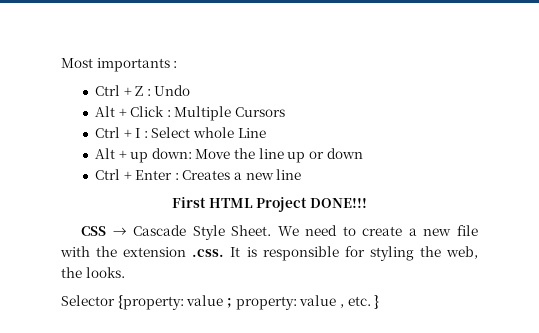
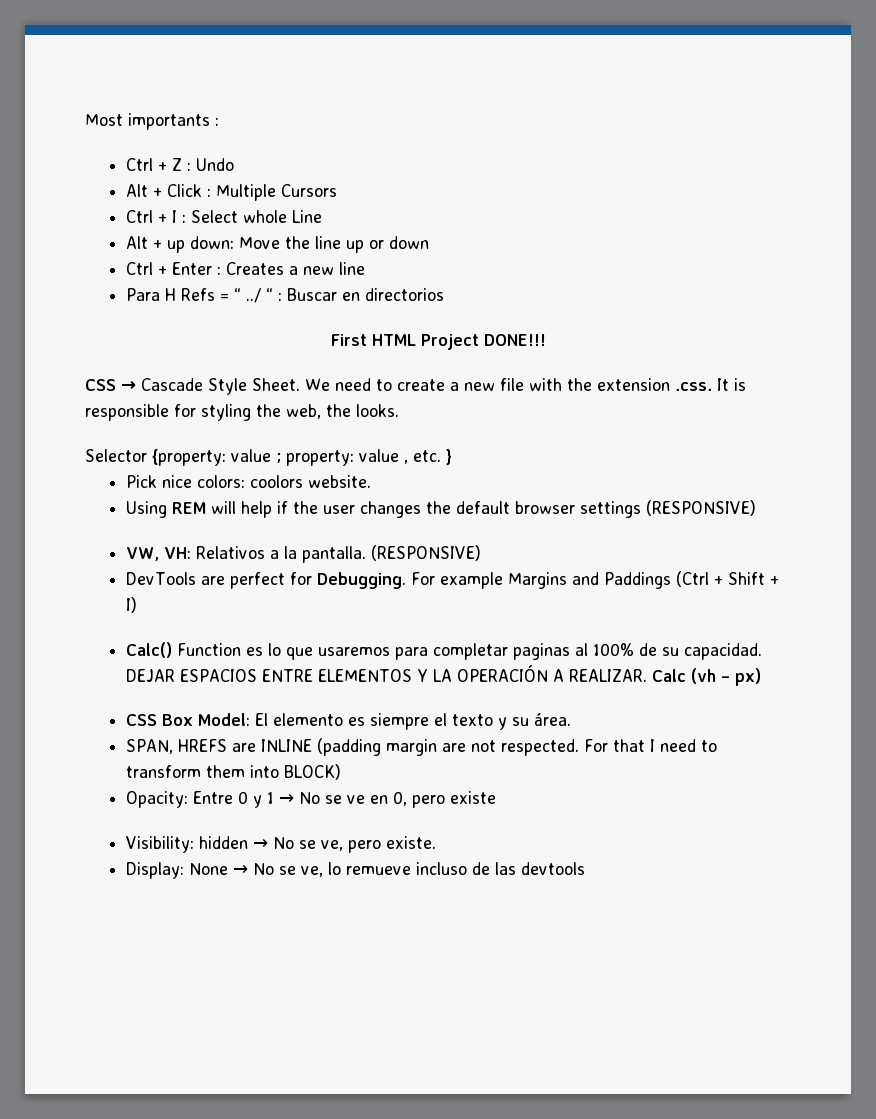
+ Para H Refs = “ ../ “ : Buscar en directorios
+ Pick nice colors: coolors website.
+ Using REM will help if the user changes the default browser settings (RESPONSIVE)
+ VW, VH: Relativos a la pantalla. (RESPONSIVE)
+ DevTools are perfect for Debugging. For example Margins and Paddings (Ctrl + Shift + I)
+ Calc() Function es lo que usaremos para completar paginas al 100% de su capacidad. DEJAR ESPACIOS ENTRE ELEMENTOS Y LA OPERACIÓN A REALIZAR. Calc (vh – px)
+ CSS Box Model: El elemento es siempre el texto y su área.
+ SPAN, HREFS are INLINE (padding margin are not respected. For that I need to transform them into BLOCK)
+ Opacity: Entre 0 y 1 → No se ve en 0, pero existe
+ Visibility: hidden → No se ve, pero existe.
+ Display: None → No se ve, lo remueve incluso de las devtools

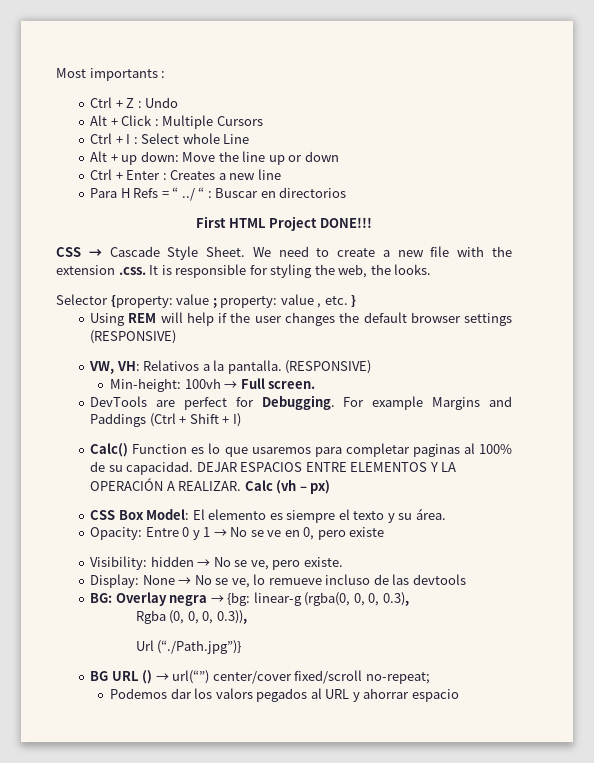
- Pick nice colors: coolors website.
+ Min-height: 100vh → Full screen.
- SPAN, HREFS are INLINE (padding margin are not respected. For that I need to transform them into BLOCK)
+ BG: Overlay negra → {bg: linear-g (rgba(0, 0, 0, 0.3),
+ Rgba (0, 0, 0, 0.3)),
+ Url (“./Path.jpg”)}
+ BG URL () → url(“”) center/cover fixed/scroll no-repeat;
+ Podemos dar los valors pegados al URL y ahorrar espacio

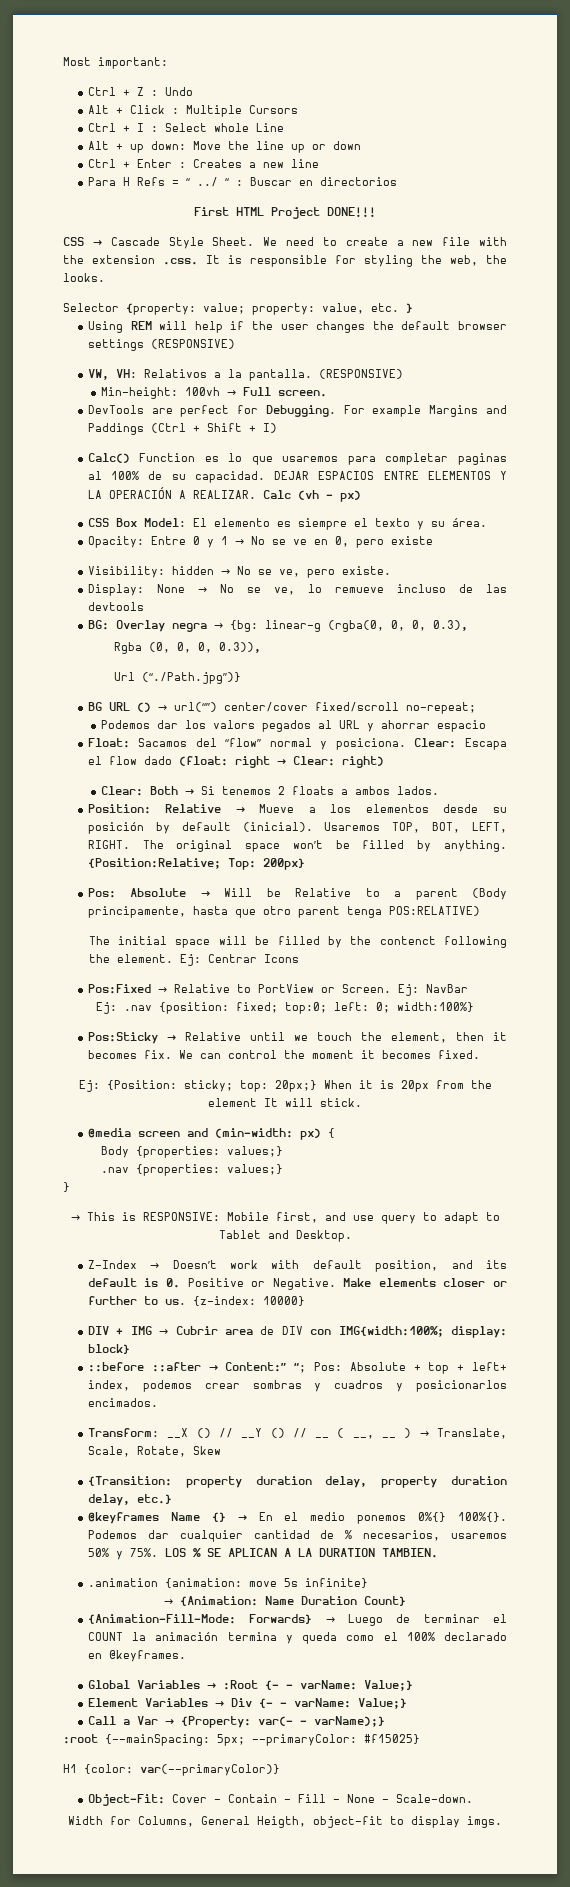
- Most importants :
+ Most important:
- Selector {property: value ; property: value , etc. }
+ Selector {property: value; property: value, etc. }
+ Float: Sacamos del “flow” normal y posiciona. Clear: Escapa el flow dado (float: right → Clear: right)
+ Clear: Both → Si tenemos 2 floats a ambos lados.
+ Position: Relative → Mueve a los elementos desde su posición by default (inicial). Usaremos TOP, BOT, LEFT, RIGHT. The original space won’t be filled by anything. {Position:Relative; Top: 200px}
+ Pos: Absolute → Will be Relative to a parent (Body principamente, hasta que otro parent tenga POS:RELATIVE)
+ The initial space will be filled by the contenct following the element. Ej: Centrar Icons
+ Pos:Fixed → Relative to PortView or Screen. Ej: NavBar
+ Ej: .nav {position: fixed; top:0; left: 0; width:100%}
+ Pos:Sticky → Relative until we touch the element, then it becomes fix. We can control the moment it becomes fixed.
+ Ej: {Position: sticky; top: 20px;} When it is 20px from the element It will stick.
+ @media screen and (min-width: px) {
+ Body {properties: values;}
+ .nav {properties: values;}
+ }
+ → This is RESPONSIVE: Mobile first, and use query to adapt to Tablet and Desktop.
+ Z-Index → Doesn’t work with default position, and its default is 0. Positive or Negative. Make elements closer or further to us. {z-index: 10000}
+ DIV + IMG → Cubrir area de DIV con IMG{width:100%; display: block}
+ ::before ::after → Content:” “; Pos: Absolute + top + left+ index, podemos crear sombras y cuadros y posicionarlos encimados.
+ Transform: __X () // __Y () // __ ( __, __ ) → Translate, Scale, Rotate, Skew
+ {Transition: property duration delay, property duration delay, etc.}
+ @keyframes Name {} → En el medio ponemos 0%{} 100%{}. Podemos dar cualquier cantidad de % necesarios, usaremos 50% y 75%. LOS % SE APLICAN A LA DURATION TAMBIEN.
+ .animation {animation: move 5s infinite}
+ → {Animation: Name Duration Count}
+ {Animation-Fill-Mode: Forwards} → Luego de terminar el COUNT la animación termina y queda como el 100% declarado en @keyframes.
+ Global Variables → :Root {- - varName: Value;}
+ Element Variables → Div {- - varName: Value;}
+ Call a Var → {Property: var(- - varName);}
+ :root {--mainSpacing: 5px; --primaryColor: #f15025}
+ H1 {color: var(--primaryColor)}
+ Object-Fit: Cover – Contain – Fill – None – Scale-down.
+ Width for Columns, General Heigth, object-fit to display imgs.

